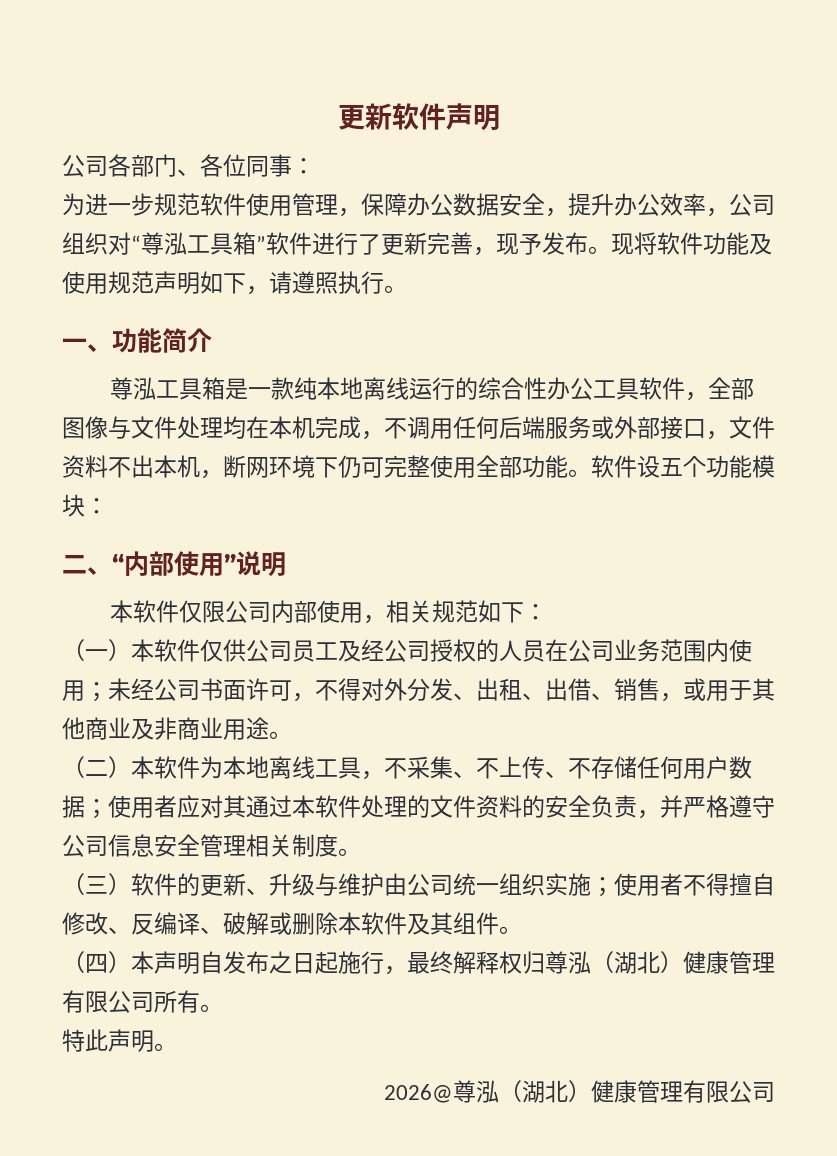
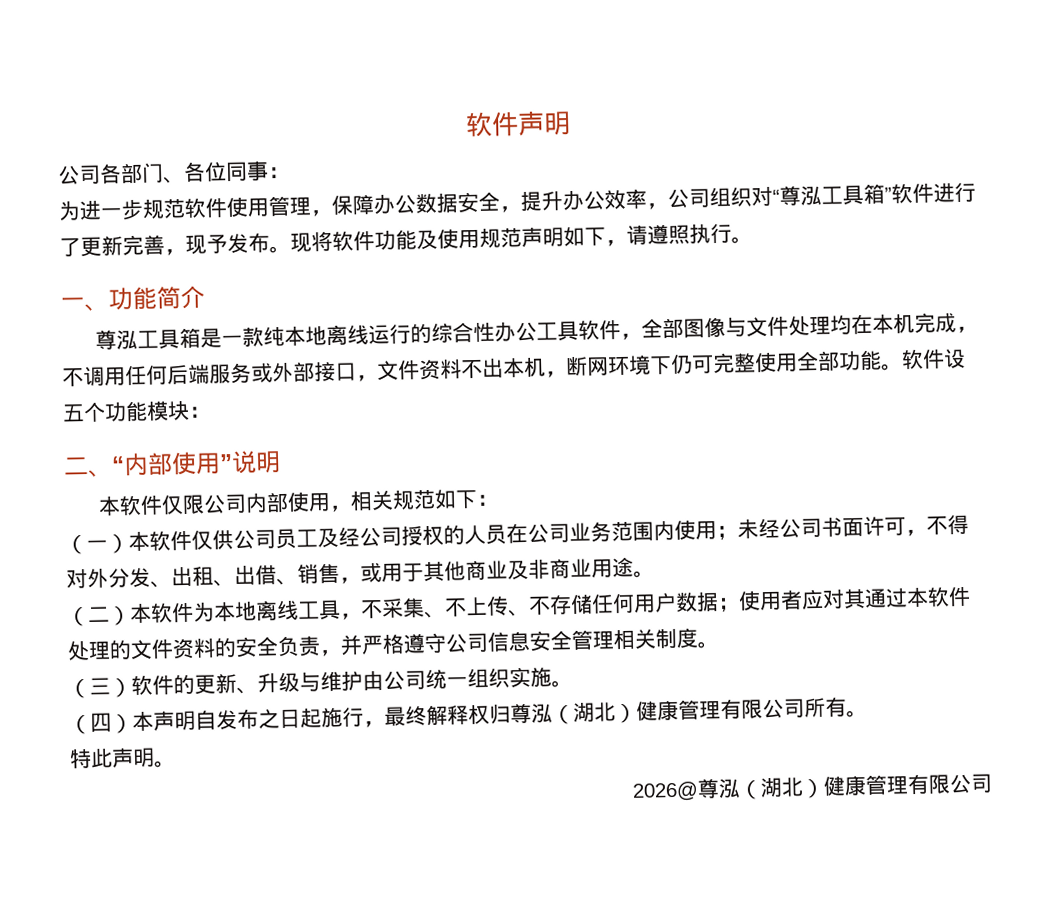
- 更新软件声明
+ 软件声明
- （三）软件的更新、升级与维护由公司统一组织实施；使用者不得擅自修改、反编译、破解或删除本软件及其组件。
+ （三）软件的更新、升级与维护由公司统一组织实施。

